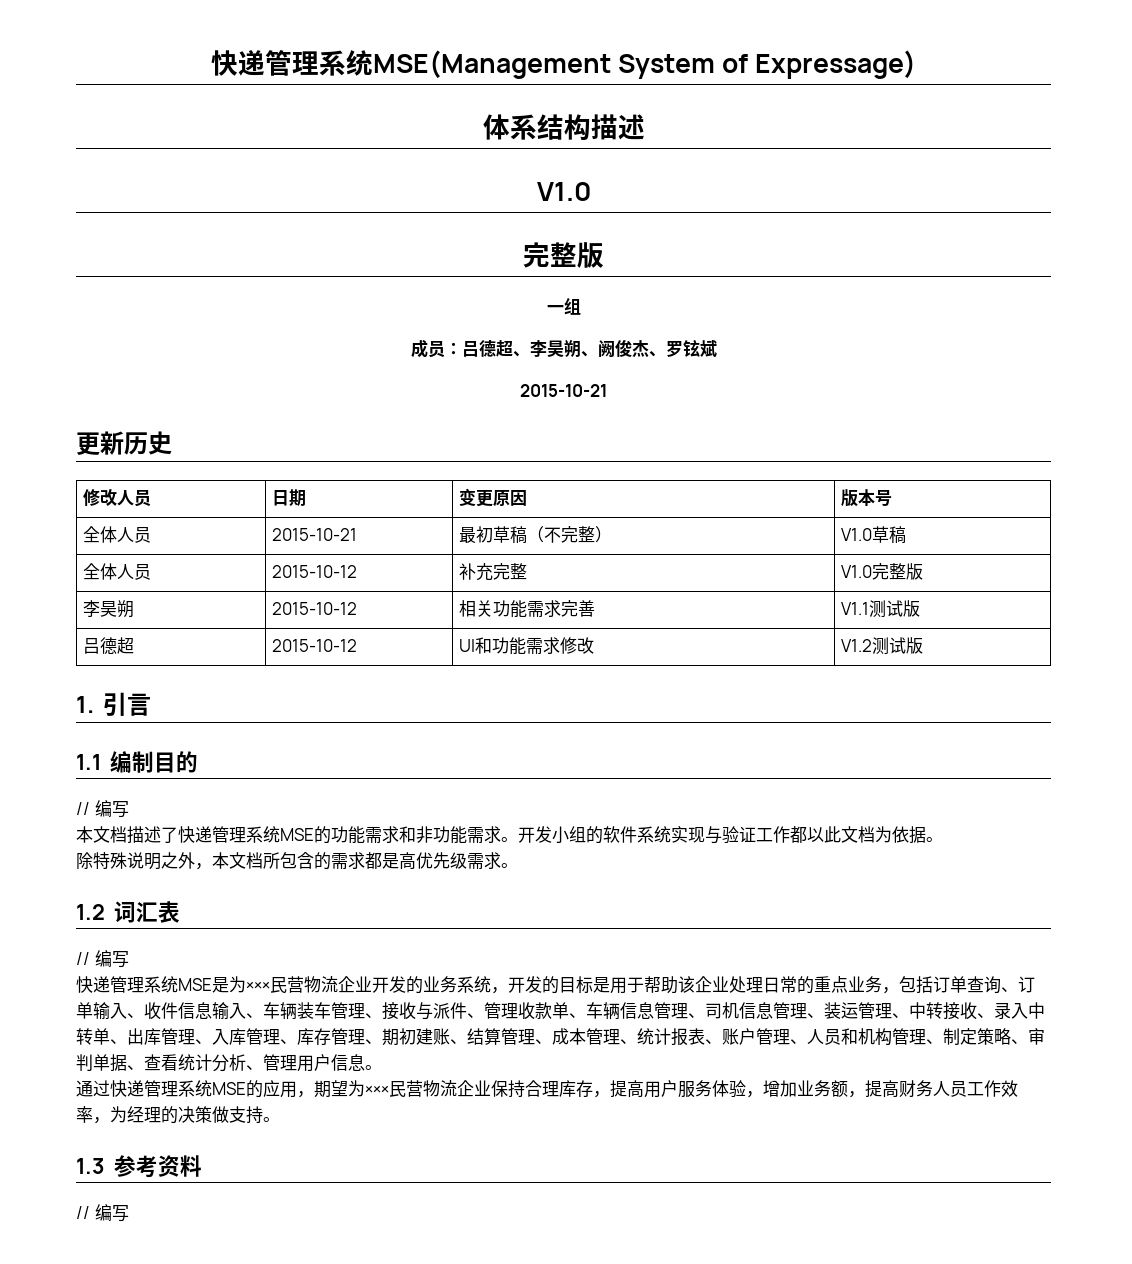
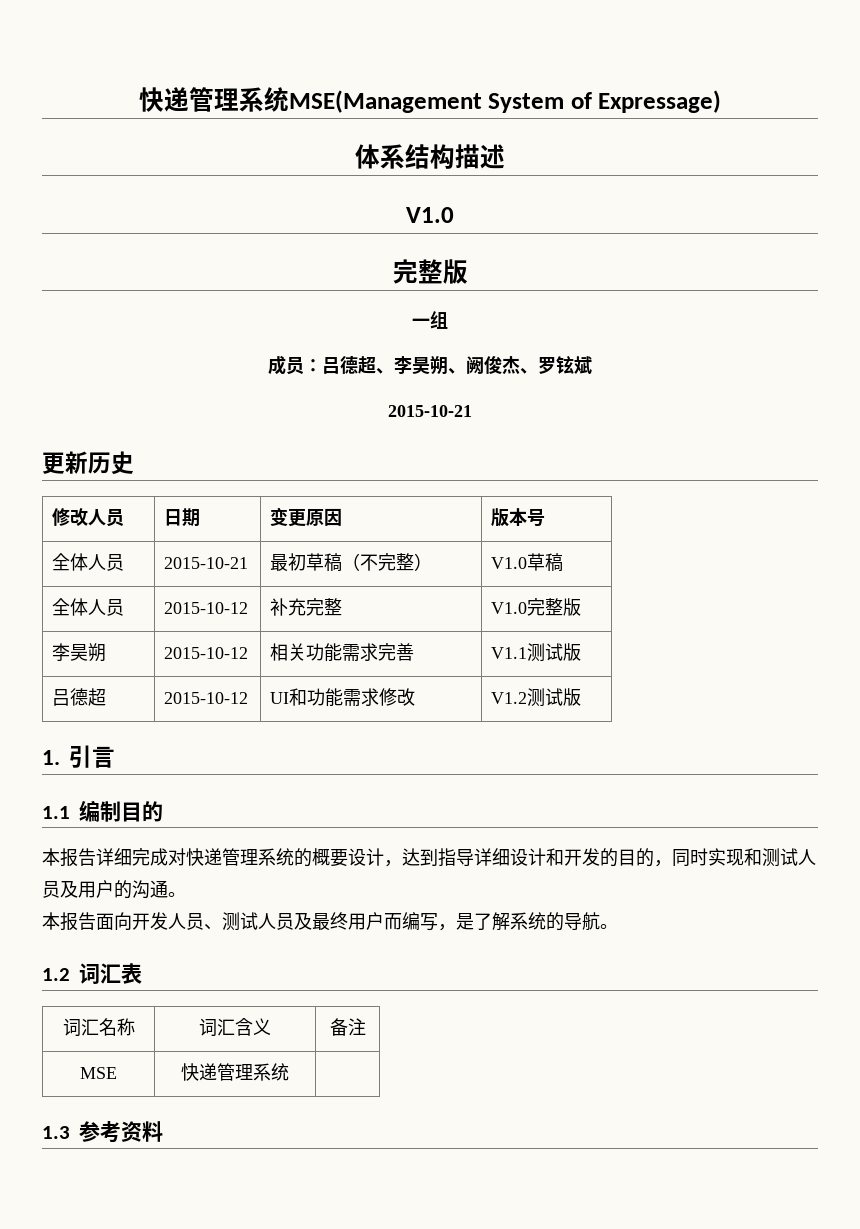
  1.1编制目的
- // 编写
- 本文档描述了快递管理系统MSE的功能需求和非功能需求。开发小组的软件系统实现与验证工作都以此文档为依据。
- 除特殊说明之外，本文档所包含的需求都是高优先级需求。
+ 本报告详细完成对快递管理系统的概要设计，达到指导详细设计和开发的目的，同时实现和测试人员及用户的沟通。
+ 本报告面向开发人员、测试人员及最终用户而编写，是了解系统的导航。
  1.2词汇表
- // 编写
- 快递管理系统MSE是为×××民营物流企业开发的业务系统，开发的目标是用于帮助该企业处理日常的重点业务，包括订单查询、订单输入、收件信息输入、车辆装车管理、接收与派件、管理收款单、车辆信息管理、司机信息管理、装运管理、中转接收、录入中转单、出库管理、入库管理、库存管理、期初建账、结算管理、成本管理、统计报表、账户管理、人员和机构管理、制定策略、审判单据、查看统计分析、管理用户信息。
- 通过快递管理系统MSE的应用，期望为×××民营物流企业保持合理库存，提高用户服务体验，增加业务额，提高财务人员工作效率，为经理的决策做支持。
+ 词汇名称 | 词汇含义 | 备注
+ MSE | 快递管理系统 |
  1.3参考资料
- // 编写

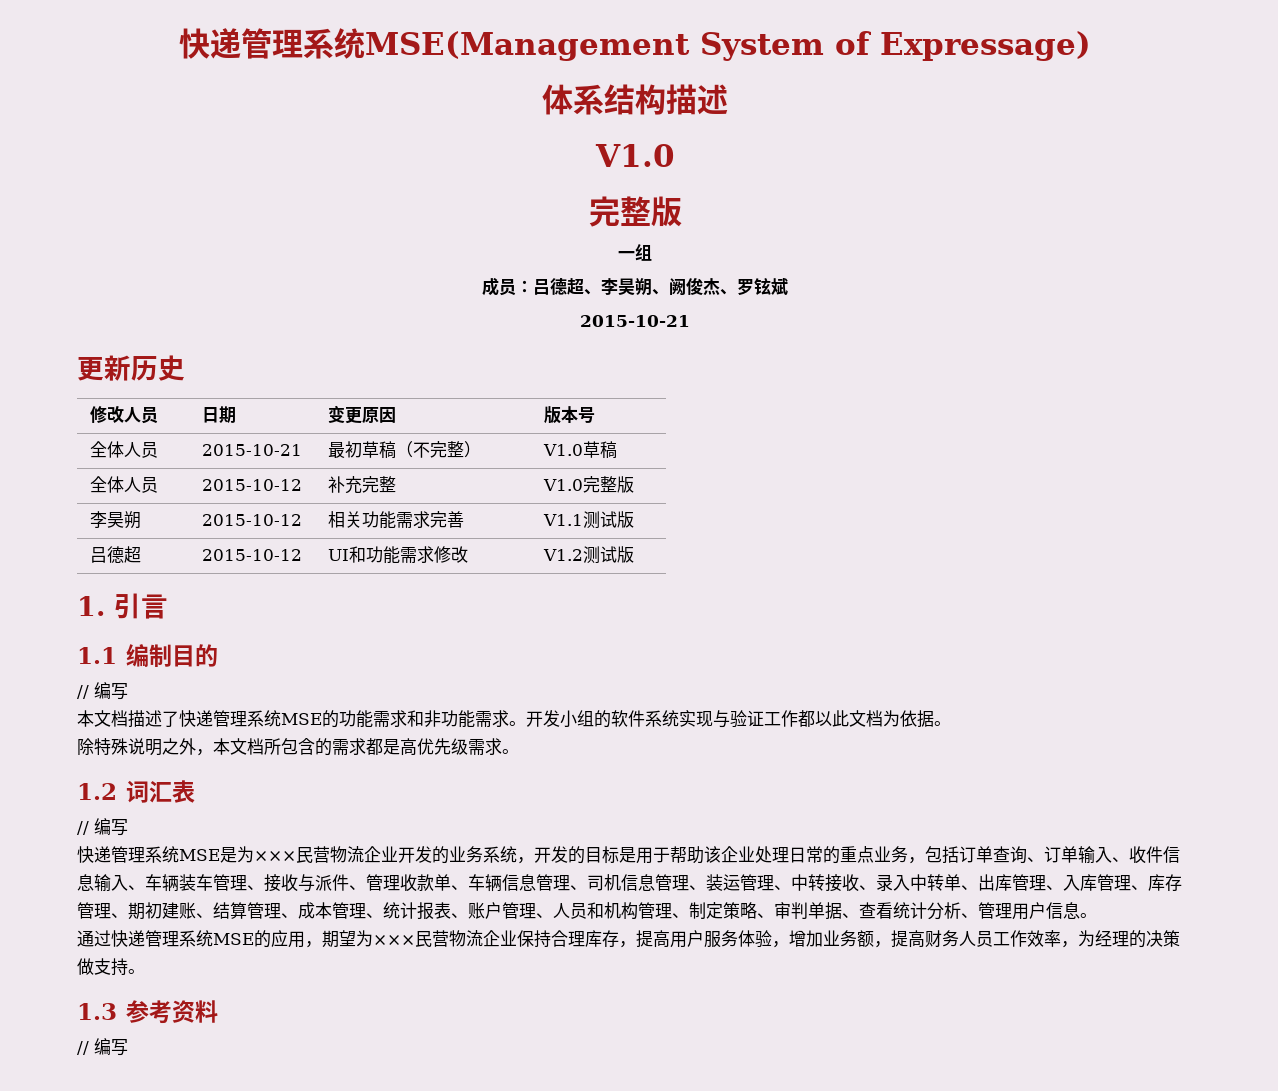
  1.1编制目的
- 本报告详细完成对快递管理系统的概要设计，达到指导详细设计和开发的目的，同时实现和测试人员及用户的沟通。
- 本报告面向开发人员、测试人员及最终用户而编写，是了解系统的导航。
+ // 编写
+ 本文档描述了快递管理系统MSE的功能需求和非功能需求。开发小组的软件系统实现与验证工作都以此文档为依据。
+ 除特殊说明之外，本文档所包含的需求都是高优先级需求。
  1.2词汇表
- 词汇名称 | 词汇含义 | 备注
- MSE | 快递管理系统 |
+ // 编写
+ 快递管理系统MSE是为×××民营物流企业开发的业务系统，开发的目标是用于帮助该企业处理日常的重点业务，包括订单查询、订单输入、收件信息输入、车辆装车管理、接收与派件、管理收款单、车辆信息管理、司机信息管理、装运管理、中转接收、录入中转单、出库管理、入库管理、库存管理、期初建账、结算管理、成本管理、统计报表、账户管理、人员和机构管理、制定策略、审判单据、查看统计分析、管理用户信息。
+ 通过快递管理系统MSE的应用，期望为×××民营物流企业保持合理库存，提高用户服务体验，增加业务额，提高财务人员工作效率，为经理的决策做支持。
  1.3参考资料
+ // 编写

